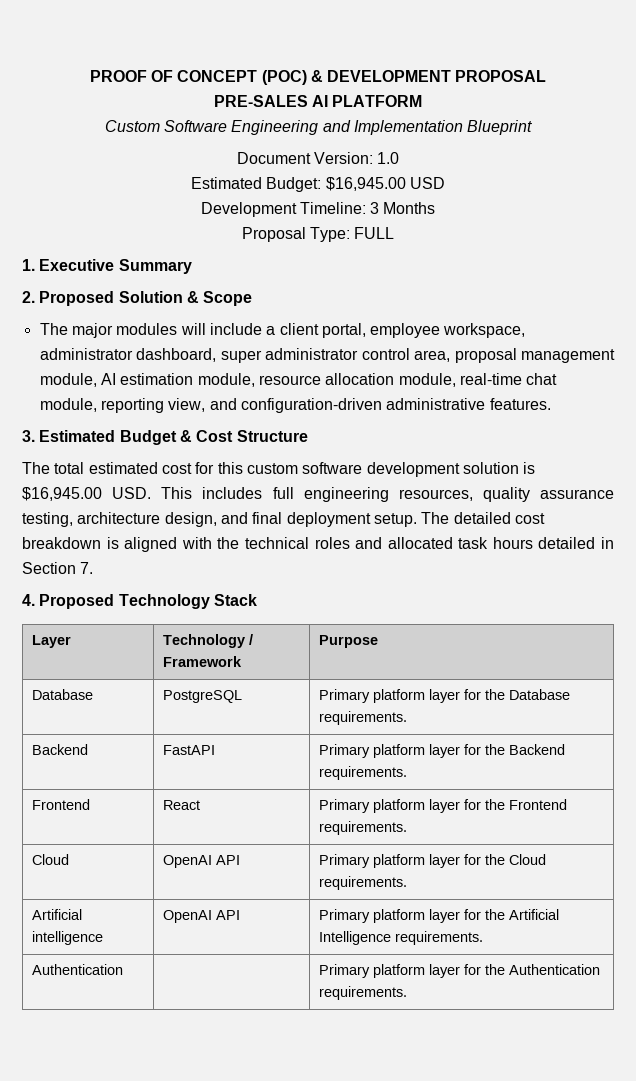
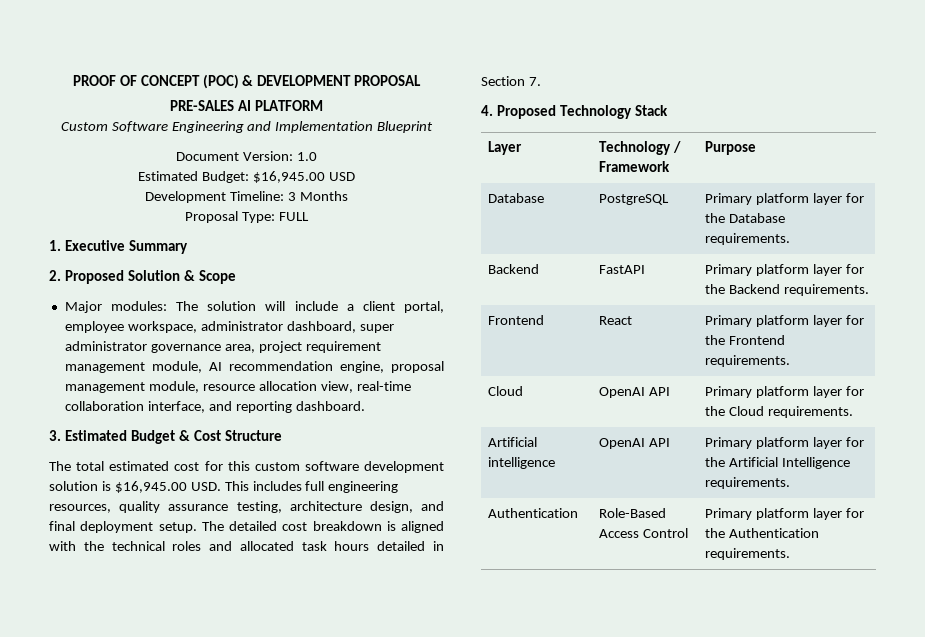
- The major modules will include a client portal, employee workspace, administrator dashboard, super administrator control area, proposal management module, AI estimation module, resource allocation module, real-time chat module, reporting view, and configuration-driven administrative features.
+ Major modules: The solution will include a client portal, employee workspace, administrator dashboard, super administrator governance area, project requirement management module, AI recommendation engine, proposal management module, resource allocation view, real-time collaboration interface, and reporting dashboard.
- Authentication | | Primary platform layer for the Authentication requirements.
+ Authentication | Role-Based Access Control | Primary platform layer for the Authentication requirements.

